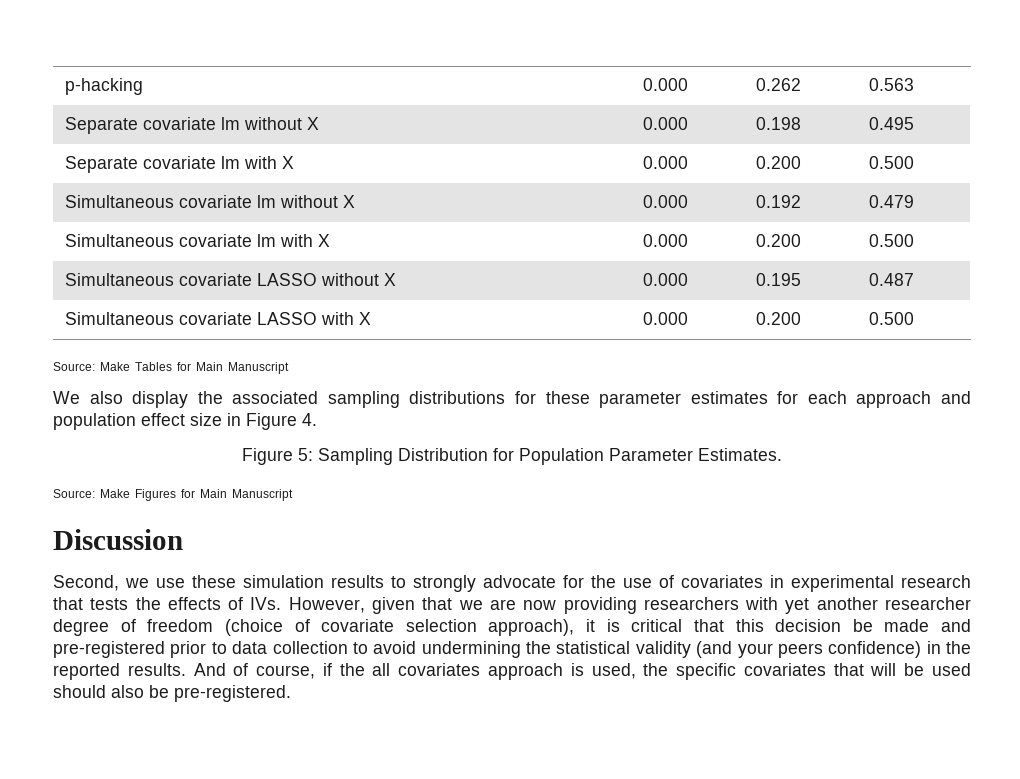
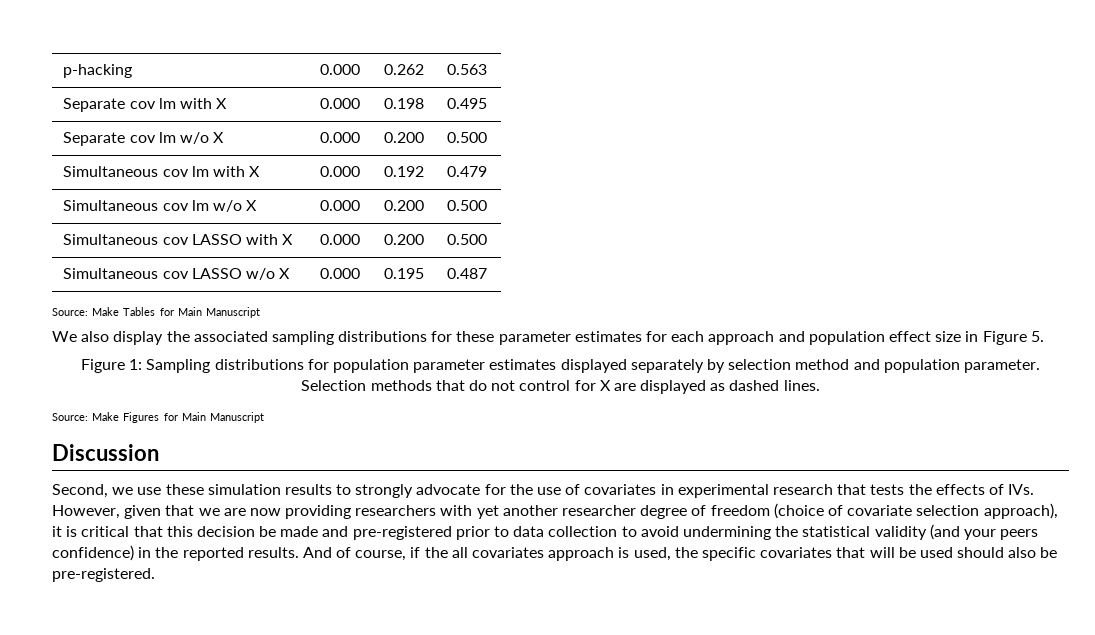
- Separate covariate lm without X | 0.000 | 0.198 | 0.495
+ Separate cov lm with X | 0.000 | 0.198 | 0.495
- Separate covariate lm with X | 0.000 | 0.200 | 0.500
- Simultaneous covariate lm without X | 0.000 | 0.192 | 0.479
- Simultaneous covariate lm with X | 0.000 | 0.200 | 0.500
- Simultaneous covariate LASSO without X | 0.000 | 0.195 | 0.487
- Simultaneous covariate LASSO with X | 0.000 | 0.200 | 0.500
+ Separate cov lm w/o X | 0.000 | 0.200 | 0.500
+ Simultaneous cov lm with X | 0.000 | 0.192 | 0.479
+ Simultaneous cov lm w/o X | 0.000 | 0.200 | 0.500
+ Simultaneous cov LASSO with X | 0.000 | 0.200 | 0.500
+ Simultaneous cov LASSO w/o X | 0.000 | 0.195 | 0.487
- We also display the associated sampling distributions for these parameter estimates for each approach and population effect size in Figure 4.
- Figure 5: Sampling Distribution for Population Parameter Estimates.
+ We also display the associated sampling distributions for these parameter estimates for each approach and population effect size in Figure 5.
+ Figure 1: Sampling distributions for population parameter estimates displayed separately by selection method and population parameter. Selection methods that do not control for X are displayed as dashed lines.

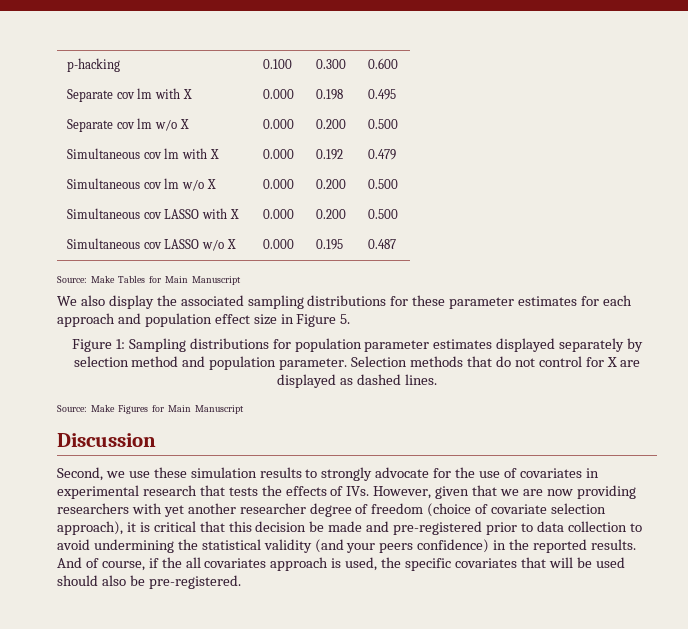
- p-hacking | 0.000 | 0.262 | 0.563
+ p-hacking | 0.100 | 0.300 | 0.600

